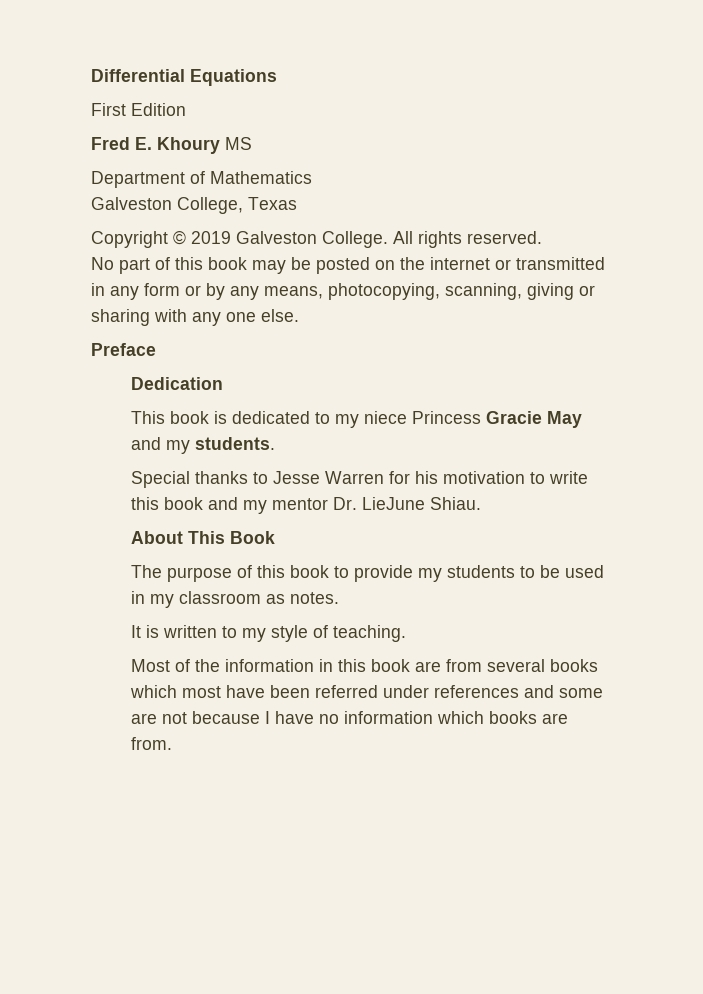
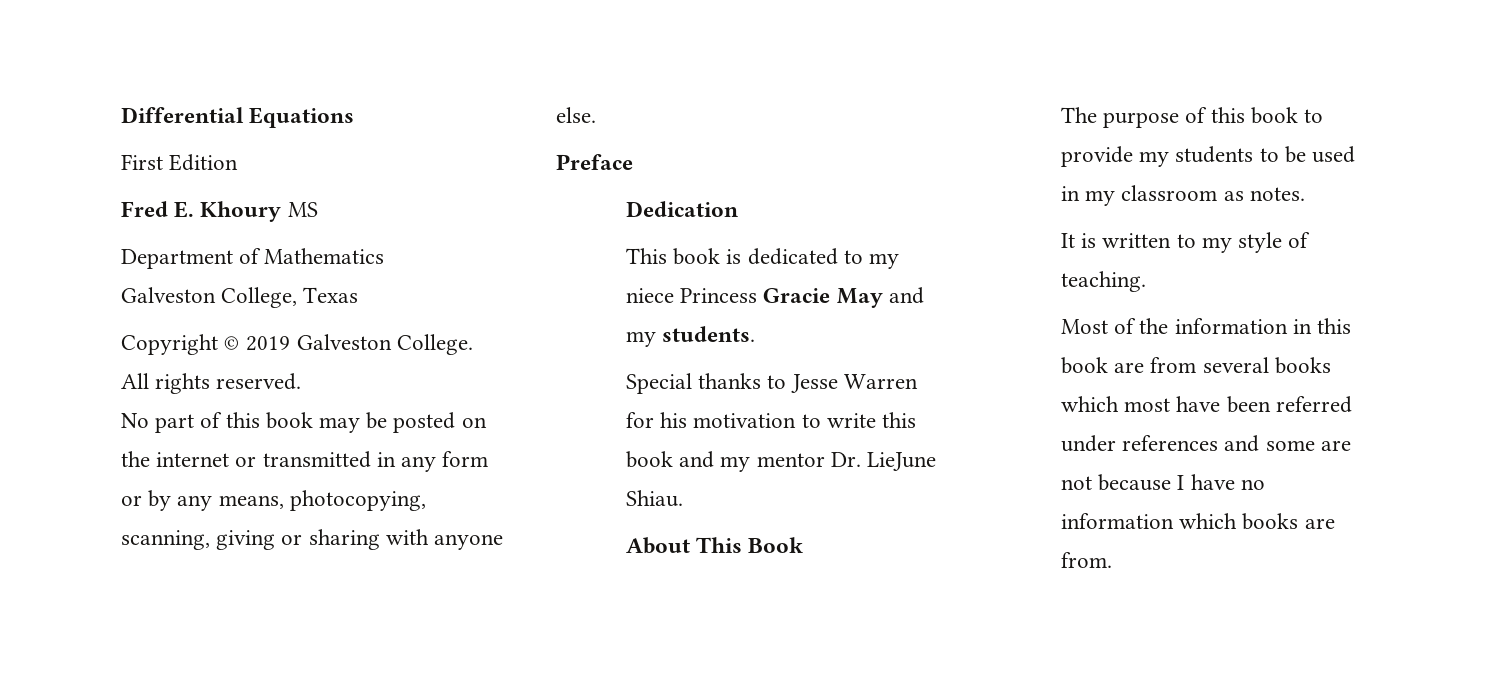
- No part of this book may be posted on the internet or transmitted in any form or by any means, photocopying, scanning, giving or sharing with any one else.
+ No part of this book may be posted on the internet or transmitted in any form or by any means, photocopying, scanning, giving or sharing with anyone else.

